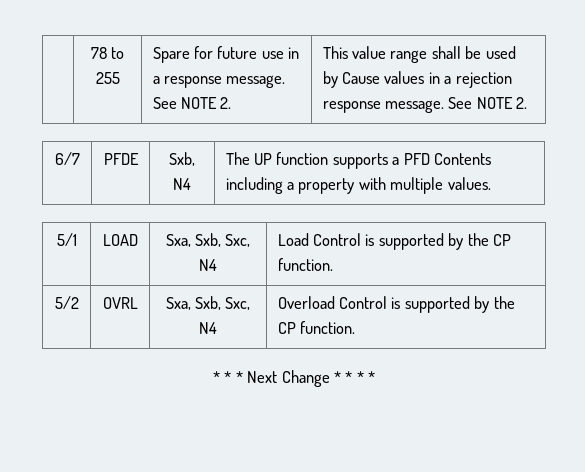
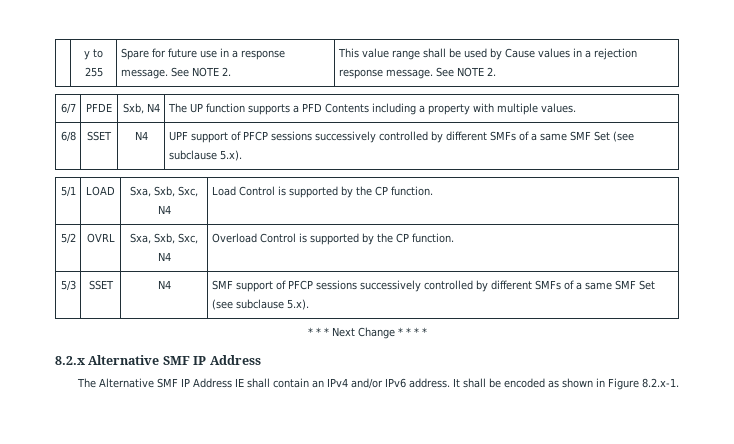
- | 78 to 255 | Spare for future use in a response message. See NOTE 2. | This value range shall be used by Cause values in a rejection response message. See NOTE 2.
+ | y to 255 | Spare for future use in a response message. See NOTE 2. | This value range shall be used by Cause values in a rejection response message. See NOTE 2.
+ 6/8 | SSET | N4 | UPF support of PFCP sessions successively controlled by different SMFs of a same SMF Set (see subclause 5.x).
+ 5/3 | SSET | N4 | SMF support of PFCP sessions successively controlled by different SMFs of a same SMF Set (see subclause 5.x).
+ 8.2.x Alternative SMF IP Address
+ The Alternative SMF IP Address IE shall contain an IPv4 and/or IPv6 address. It shall be encoded as shown in Figure 8.2.x-1.

